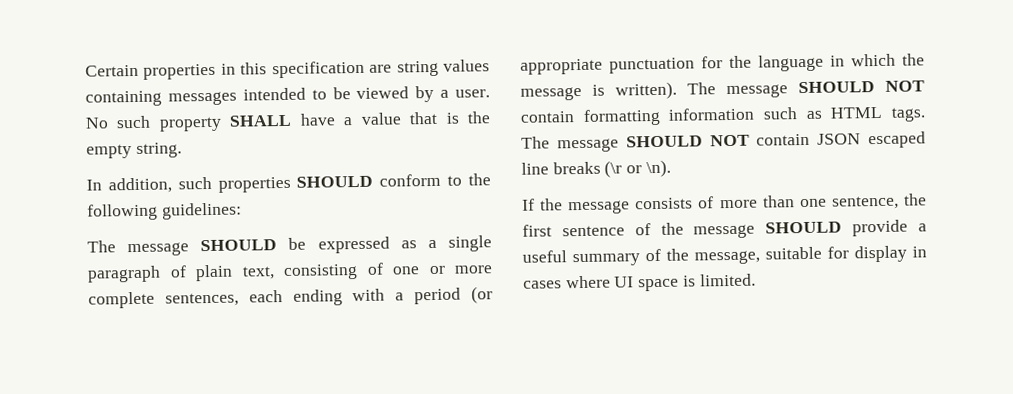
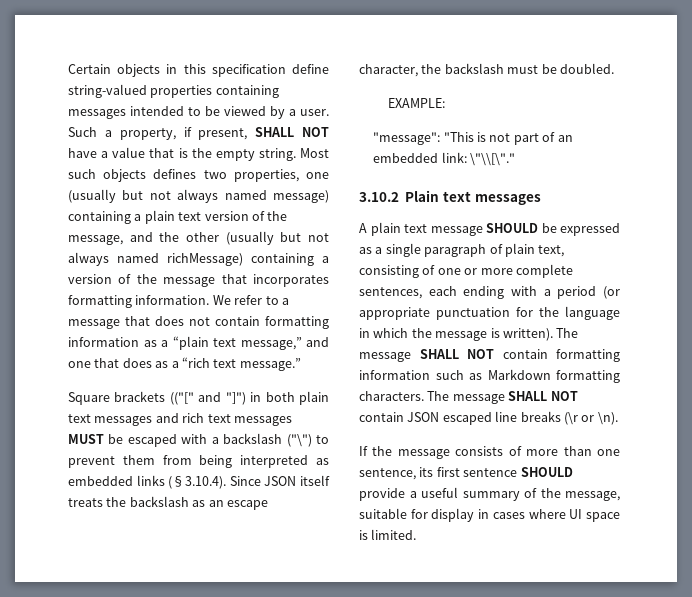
- Certain properties in this specification are string values containing messages intended to be viewed by a user.
+ Certain objects in this specification define string-valued properties containing messages intended to be viewed by a user.
- No such property SHALL have a value that is the empty string.
- In addition, such properties SHOULD conform to the following guidelines:
- The message SHOULD be expressed as a single paragraph of plain text, consisting of one or more complete sentences, each ending with a period (or appropriate punctuation for the language in which the message is written).
+ Such a property, if present, SHALL NOT have a value that is the empty string. Most such objects defines two properties, one (usually but not always named message) containing a plain text version of the message, and the other (usually but not always named richMessage) containing a version of the message that incorporates formatting information. We refer to a message that does not contain formatting information as a “plain text message,” and one that does as a “rich text message.”
+ Square brackets (("[" and "]") in both plain text messages and rich text messages MUST be escaped with a backslash ("\") to prevent them from being interpreted as embedded links (§3.10.4). Since JSON itself treats the backslash as an escape character, the backslash must be doubled.
+ EXAMPLE:
+ "message": "This is not part of an embedded link: \"\\[\"."
+ 3.10.2 Plain text messages
+ A plain text message SHOULD be expressed as a single paragraph of plain text, consisting of one or more complete sentences, each ending with a period (or appropriate punctuation for the language in which the message is written).
- The message SHOULD NOT contain formatting information such as HTML tags. The message SHOULD NOT contain JSON escaped line breaks (\r or \n).
+ The message SHALL NOT contain formatting information such as Markdown formatting characters. The message SHALL NOT contain JSON escaped line breaks (\r or \n).
- If the message consists of more than one sentence, the first sentence of the message SHOULD provide a useful summary of the message, suitable for display in cases where UI space is limited.
+ If the message consists of more than one sentence, its first sentence SHOULD provide a useful summary of the message, suitable for display in cases where UI space is limited.

